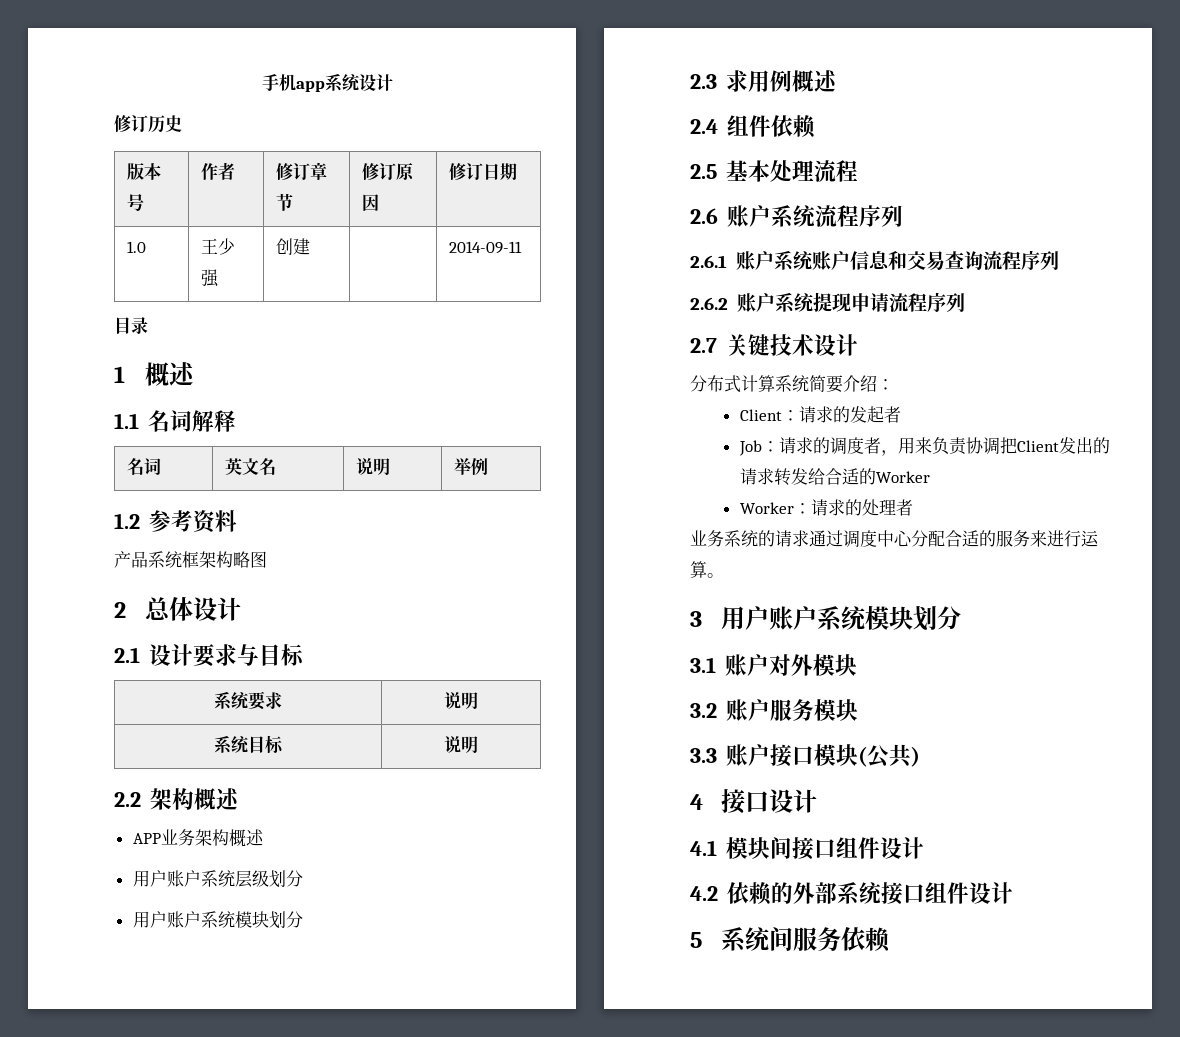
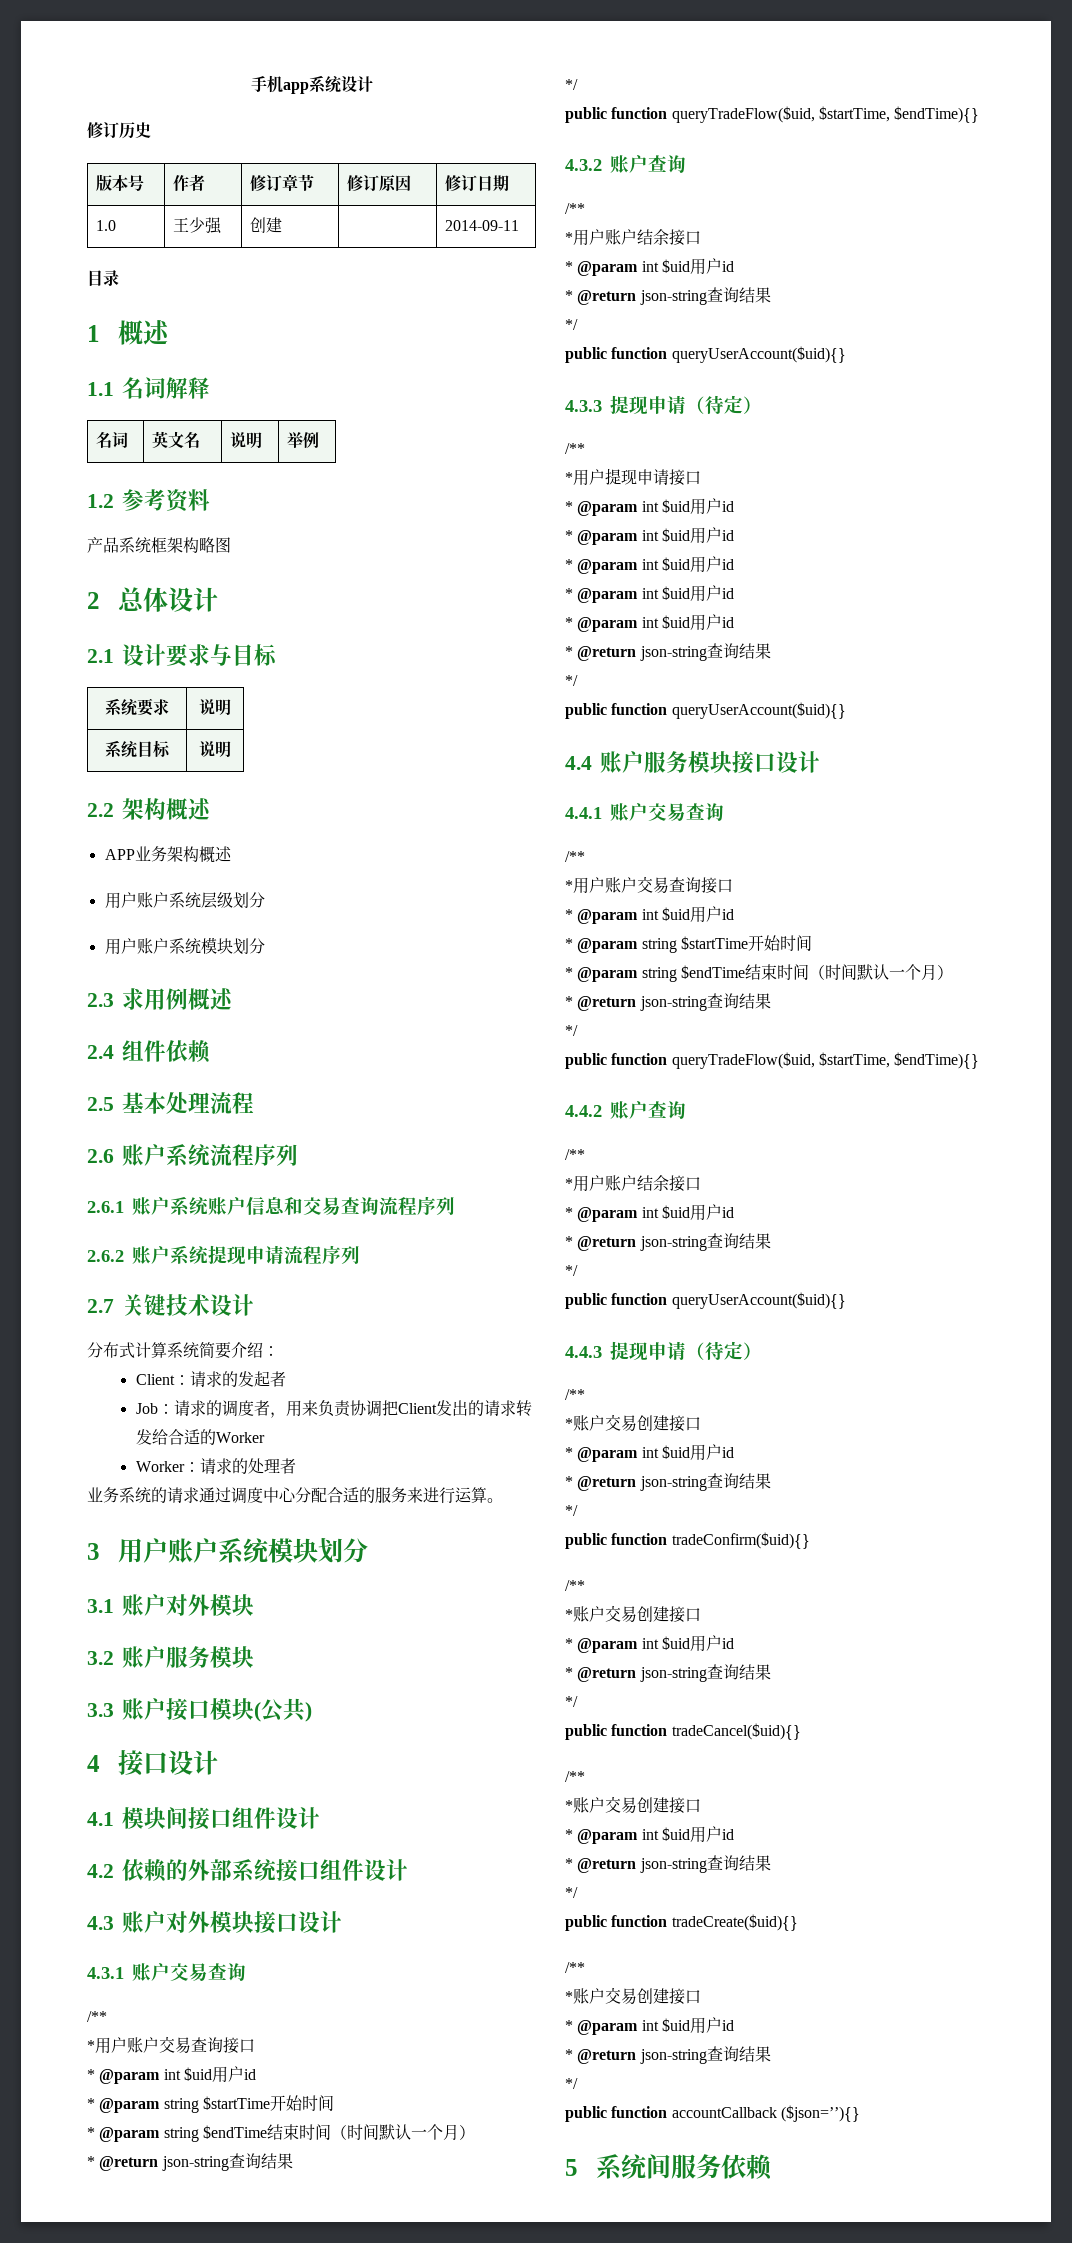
+ 4.3账户对外模块接口设计
+ 4.3.1账户交易查询
+ /**
+ *用户账户交易查询接口
+ * @param int $uid用户id
+ * @param string $startTime开始时间
+ * @param string $endTime结束时间（时间默认一个月）
+ * @return json-string查询结果
+ */
+ public function queryTradeFlow($uid, $startTime, $endTime){}
+ 4.3.2账户查询
+ /**
+ *用户账户结余接口
+ * @param int $uid用户id
+ * @return json-string查询结果
+ */
+ public function queryUserAccount($uid){}
+ 4.3.3提现申请（待定）
+ /**
+ *用户提现申请接口
+ * @param int $uid用户id
+ * @param int $uid用户id
+ * @param int $uid用户id
+ * @param int $uid用户id
+ * @param int $uid用户id
+ * @return json-string查询结果
+ */
+ public function queryUserAccount($uid){}
+ 4.4账户服务模块接口设计
+ 4.4.1账户交易查询
+ /**
+ *用户账户交易查询接口
+ * @param int $uid用户id
+ * @param string $startTime开始时间
+ * @param string $endTime结束时间（时间默认一个月）
+ * @return json-string查询结果
+ */
+ public function queryTradeFlow($uid, $startTime, $endTime){}
+ 4.4.2账户查询
+ /**
+ *用户账户结余接口
+ * @param int $uid用户id
+ * @return json-string查询结果
+ */
+ public function queryUserAccount($uid){}
+ 4.4.3提现申请（待定）
+ /**
+ *账户交易创建接口
+ * @param int $uid用户id
+ * @return json-string查询结果
+ */
+ public function tradeConfirm($uid){}
+ /**
+ *账户交易创建接口
+ * @param int $uid用户id
+ * @return json-string查询结果
+ */
+ public function tradeCancel($uid){}
+ /**
+ *账户交易创建接口
+ * @param int $uid用户id
+ * @return json-string查询结果
+ */
+ public function tradeCreate($uid){}
+ /**
+ *账户交易创建接口
+ * @param int $uid用户id
+ * @return json-string查询结果
+ */
+ public function accountCallback ($json=’’){}

